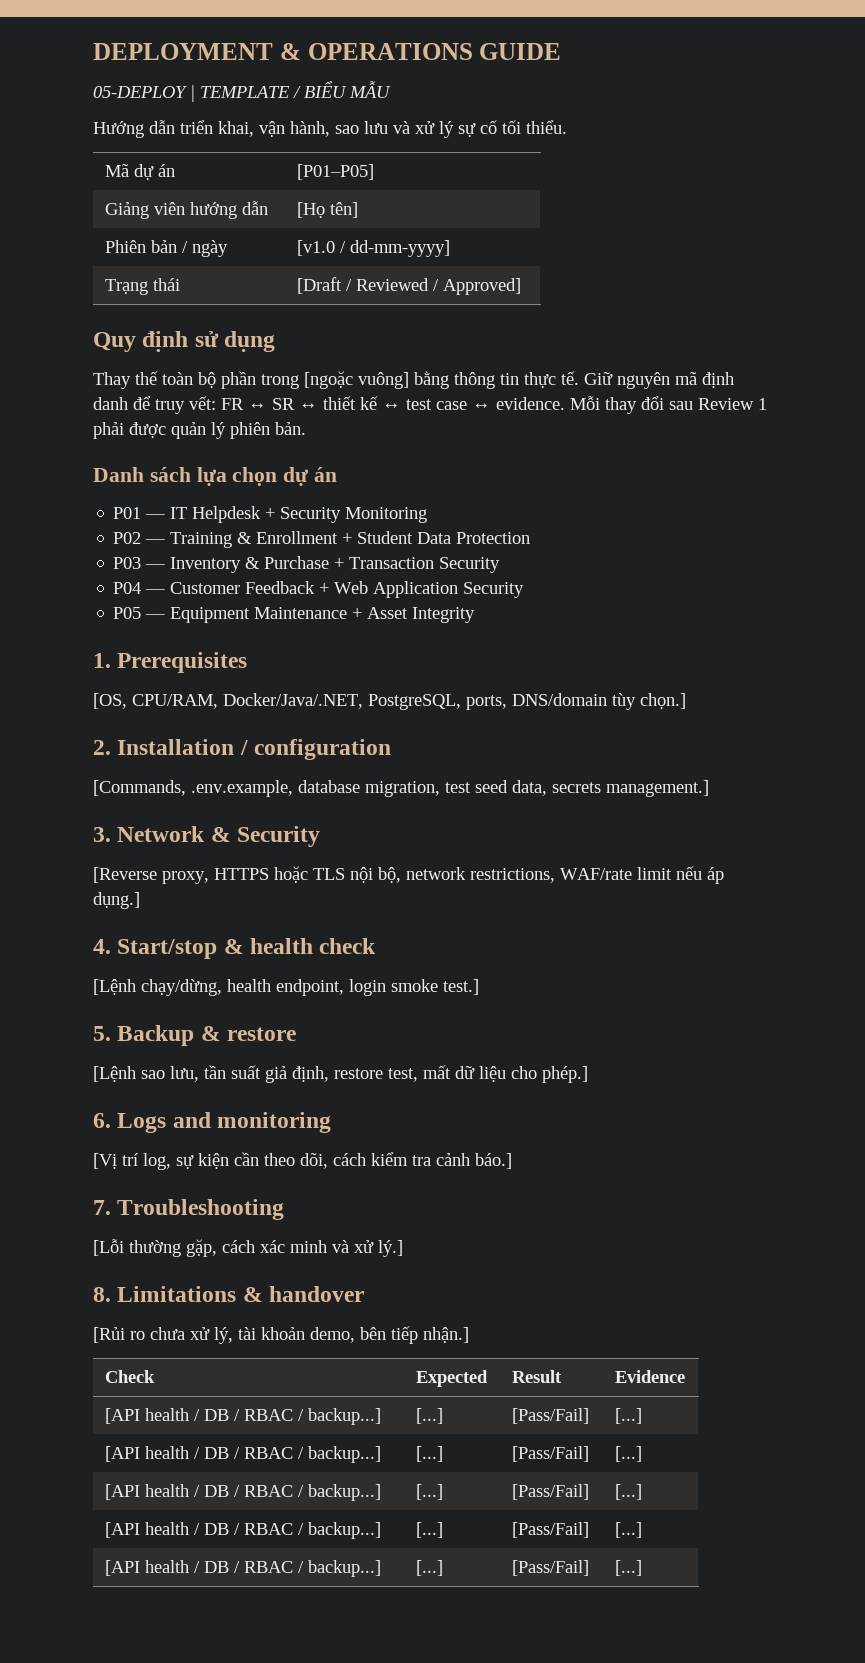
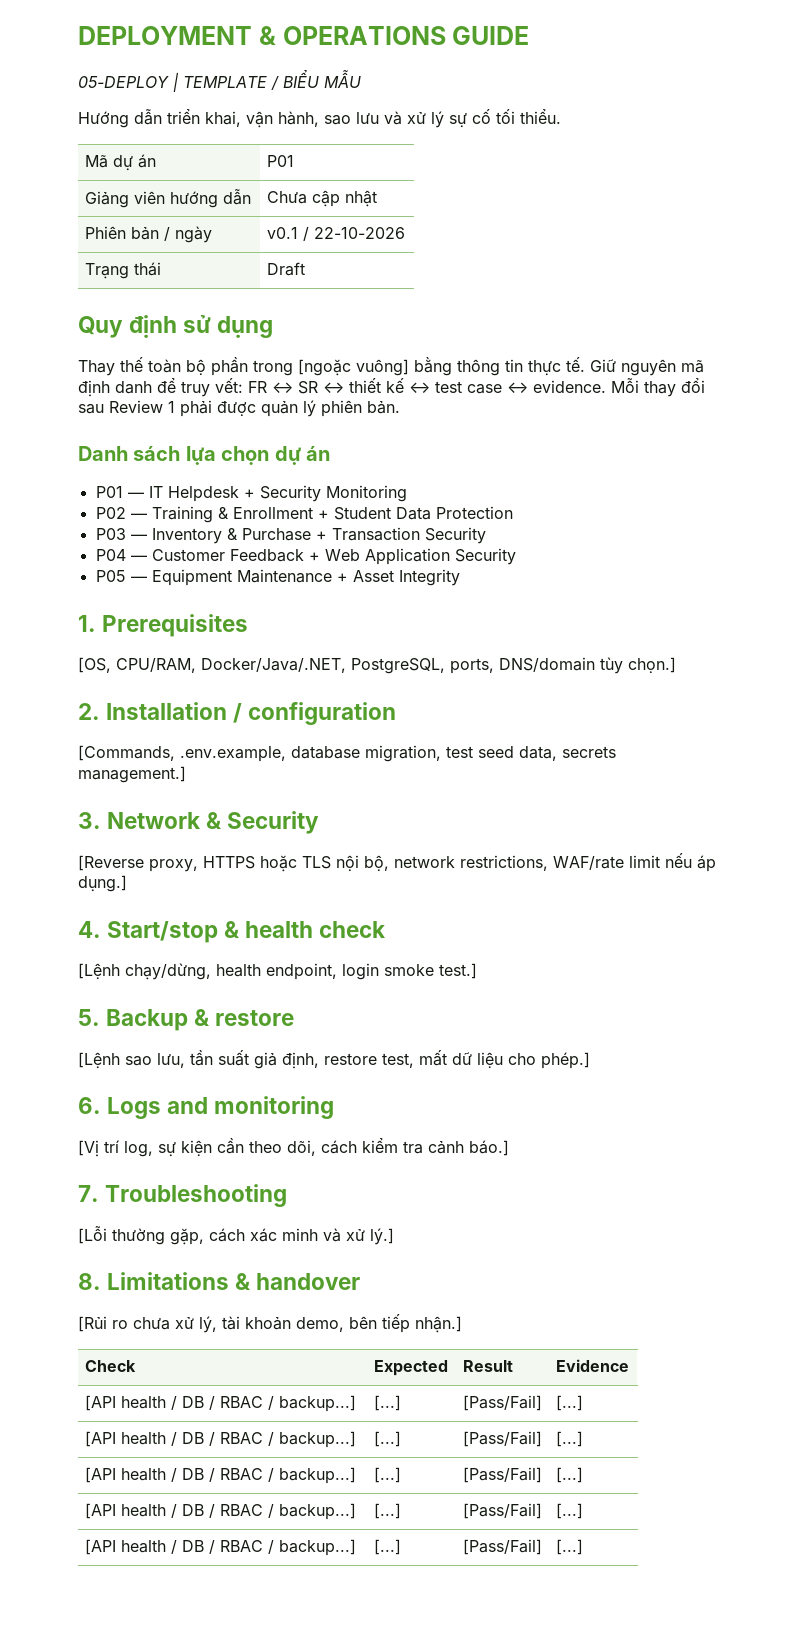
- Mã dự án | [P01–P05]
+ Mã dự án | P01
- Giảng viên hướng dẫn | [Họ tên]
+ Giảng viên hướng dẫn | Chưa cập nhật
- Phiên bản / ngày | [v1.0 / dd-mm-yyyy]
+ Phiên bản / ngày | v0.1 / 22-10-2026
- Trạng thái | [Draft / Reviewed / Approved]
+ Trạng thái | Draft

